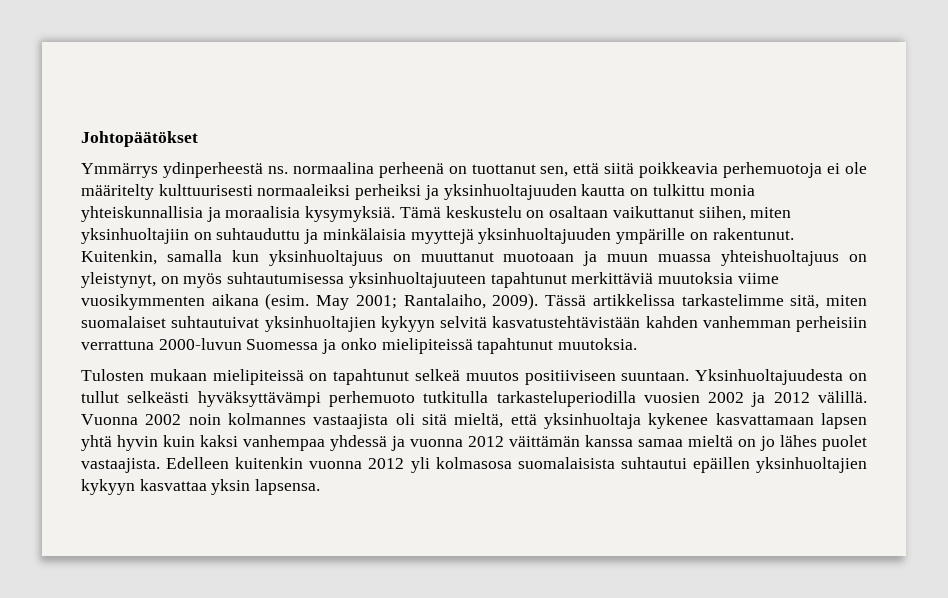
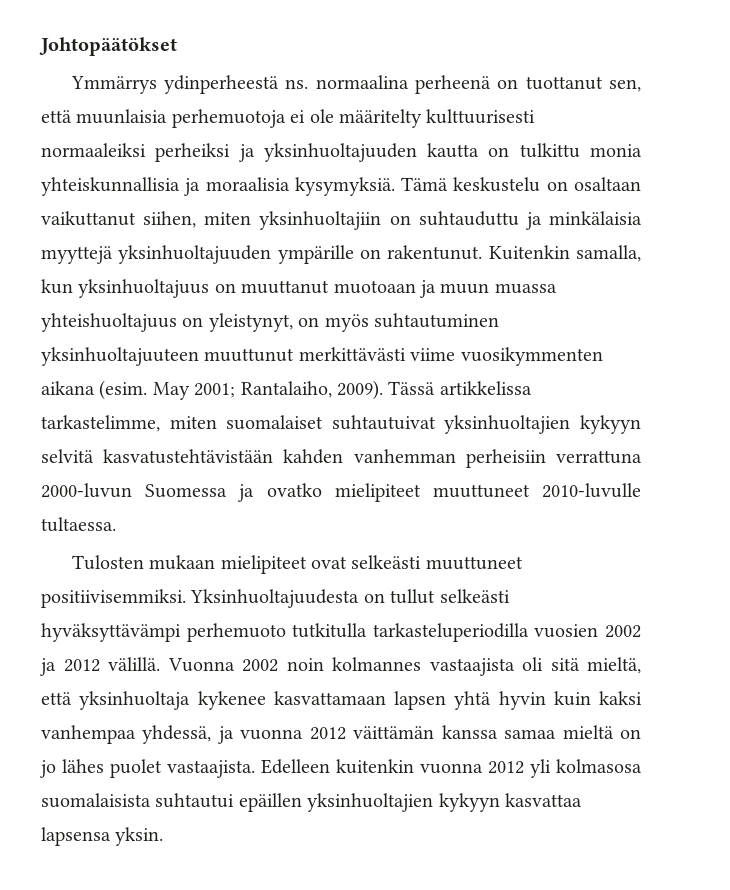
- Ymmärrys ydinperheestä ns. normaalina perheenä on tuottanut sen, että siitä poikkeavia perhemuotoja ei ole määritelty kulttuurisesti normaaleiksi perheiksi ja yksinhuoltajuuden kautta on tulkittu monia yhteiskunnallisia ja moraalisia kysymyksiä.
+ Ymmärrys ydinperheestä ns. normaalina perheenä on tuottanut sen, että muunlaisia perhemuotoja ei ole määritelty kulttuurisesti normaaleiksi perheiksi ja yksinhuoltajuuden kautta on tulkittu monia yhteiskunnallisia ja moraalisia kysymyksiä.
- Kuitenkin, samalla kun yksinhuoltajuus on muuttanut muotoaan ja muun muassa yhteishuoltajuus on yleistynyt, on myös suhtautumisessa yksinhuoltajuuteen tapahtunut merkittäviä muutoksia viime vuosikymmenten aikana (esim.
+ Kuitenkin samalla, kun yksinhuoltajuus on muuttanut muotoaan ja muun muassa yhteishuoltajuus on yleistynyt, on myös suhtautuminen yksinhuoltajuuteen muuttunut merkittävästi viime vuosikymmenten aikana (esim.
- Tässä artikkelissa tarkastelimme sitä, miten suomalaiset suhtautuivat yksinhuoltajien kykyyn selvitä kasvatustehtävistään kahden vanhemman perheisiin verrattuna 2000-luvun Suomessa ja onko mielipiteissä tapahtunut muutoksia.
- Tulosten mukaan mielipiteissä on tapahtunut selkeä muutos positiiviseen suuntaan.
+ Tässä artikkelissa tarkastelimme, miten suomalaiset suhtautuivat yksinhuoltajien kykyyn selvitä kasvatustehtävistään kahden vanhemman perheisiin verrattuna 2000-luvun Suomessa ja ovatko mielipiteet muuttuneet 2010-luvulle tultaessa.
+ Tulosten mukaan mielipiteet ovat selkeästi muuttuneet positiivisemmiksi.
- Vuonna 2002 noin kolmannes vastaajista oli sitä mieltä, että yksinhuoltaja kykenee kasvattamaan lapsen yhtä hyvin kuin kaksi vanhempaa yhdessä ja vuonna 2012 väittämän kanssa samaa mieltä on jo lähes puolet vastaajista.
+ Vuonna 2002 noin kolmannes vastaajista oli sitä mieltä, että yksinhuoltaja kykenee kasvattamaan lapsen yhtä hyvin kuin kaksi vanhempaa yhdessä, ja vuonna 2012 väittämän kanssa samaa mieltä on jo lähes puolet vastaajista.
- Edelleen kuitenkin vuonna 2012 yli kolmasosa suomalaisista suhtautui epäillen yksinhuoltajien kykyyn kasvattaa yksin lapsensa.
+ Edelleen kuitenkin vuonna 2012 yli kolmasosa suomalaisista suhtautui epäillen yksinhuoltajien kykyyn kasvattaa lapsensa yksin.

